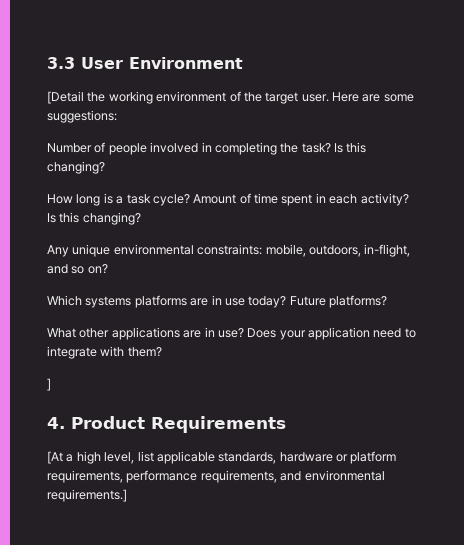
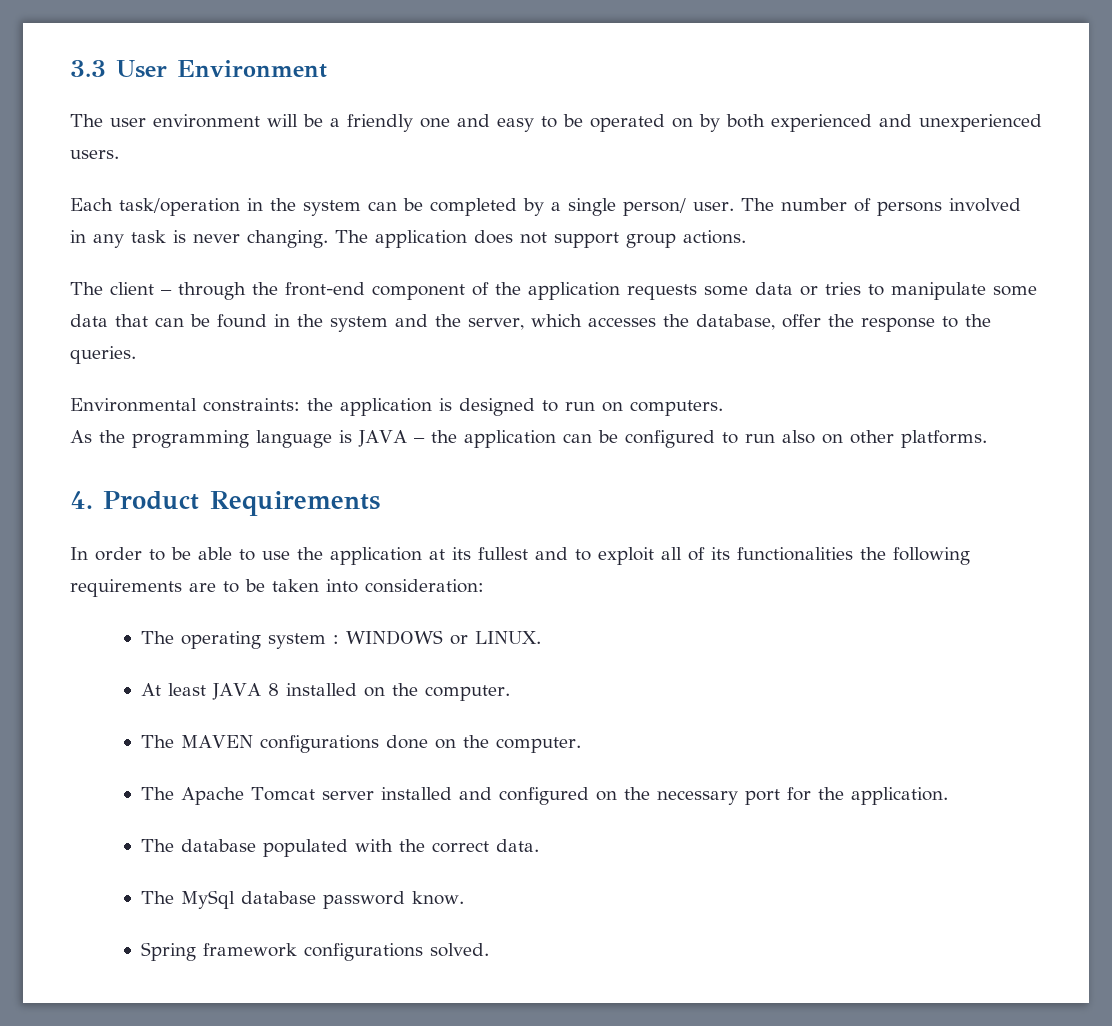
- [Detail the working environment of the target user. Here are some suggestions:
- Number of people involved in completing the task? Is this changing?
- How long is a task cycle? Amount of time spent in each activity? Is this changing?
- Any unique environmental constraints: mobile, outdoors, in-flight, and so on?
- Which systems platforms are in use today? Future platforms?
- What other applications are in use? Does your application need to integrate with them?
- ]
+ The user environment will be a friendly one and easy to be operated on by both experienced and unexperienced users.
+ Each task/operation in the system can be completed by a single person/ user. The number of persons involved in any task is never changing. The application does not support group actions.
+ The client – through the front-end component of the application requests some data or tries to manipulate some data that can be found in the system and the server, which accesses the database, offer the response to the queries.
+ Environmental constraints: the application is designed to run on computers.
+ As the programming language is JAVA – the application can be configured to run also on other platforms.
  4. Product Requirements
- [At a high level, list applicable standards, hardware or platform requirements, performance requirements, and environmental requirements.]
+ In order to be able to use the application at its fullest and to exploit all of its functionalities the following requirements are to be taken into consideration:
+ The operating system : WINDOWS or LINUX.
+ At least JAVA 8 installed on the computer.
+ The MAVEN configurations done on the computer.
+ The Apache Tomcat server installed and configured on the necessary port for the application.
+ The database populated with the correct data.
+ The MySql database password know.
+ Spring framework configurations solved.

